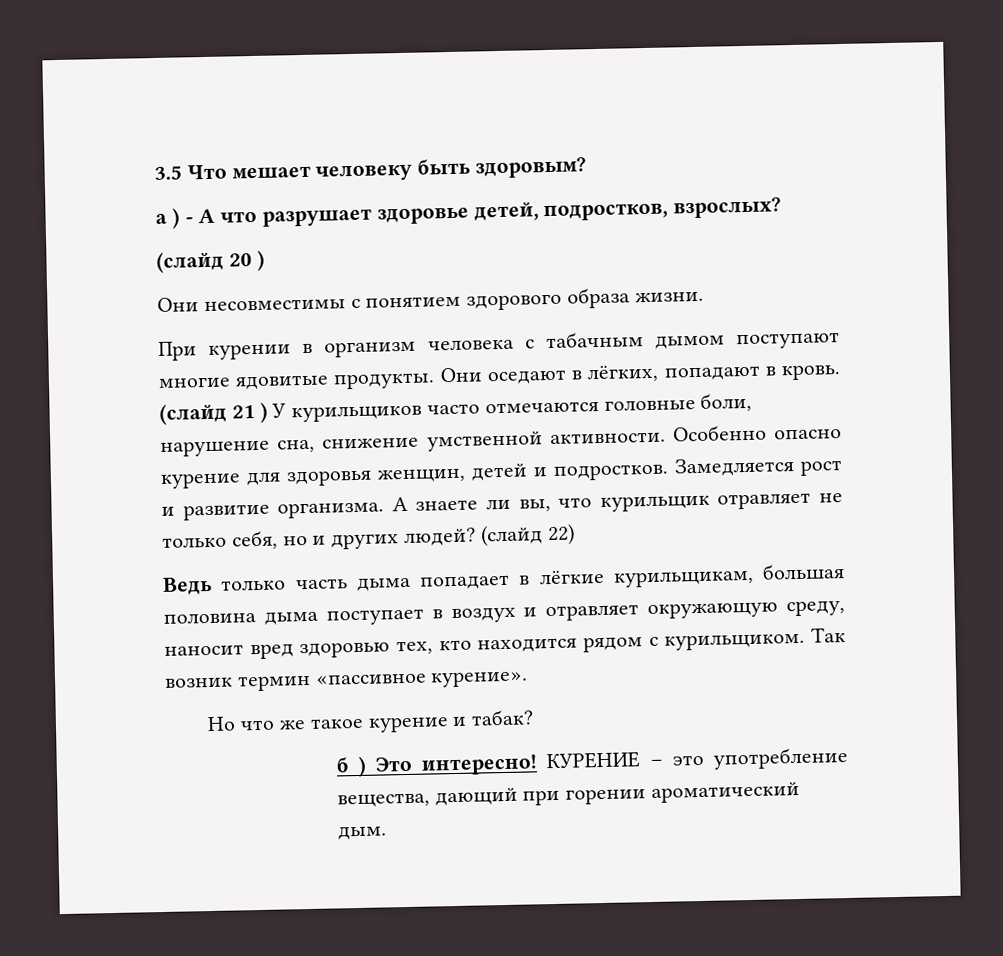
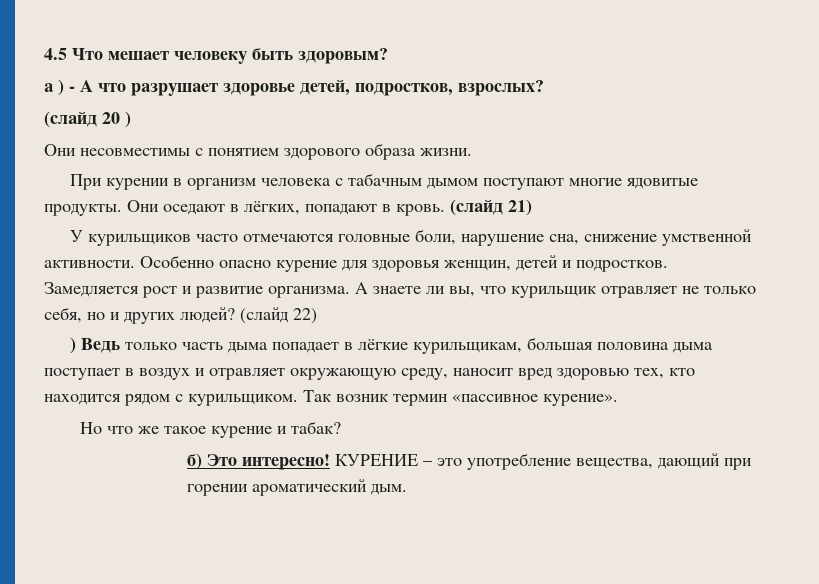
- 3.5 Что мешает человеку быть здоровым?
+ 4.5 Что мешает человеку быть здоровым?
- (слайд 21 ) У курильщиков часто отмечаются головные боли, нарушение сна, снижение умственной активности.
+ (слайд 21)
+ У курильщиков часто отмечаются головные боли, нарушение сна, снижение умственной активности.
- Ведь только часть дыма попадает в лёгкие курильщикам, большая половина дыма поступает в воздух и отравляет окружающую среду, наносит вред здоровью тех, кто находится рядом с курильщиком.
+ ) Ведь только часть дыма попадает в лёгкие курильщикам, большая половина дыма поступает в воздух и отравляет окружающую среду, наносит вред здоровью тех, кто находится рядом с курильщиком.
- б ) Это интересно!
+ б) Это интересно!

